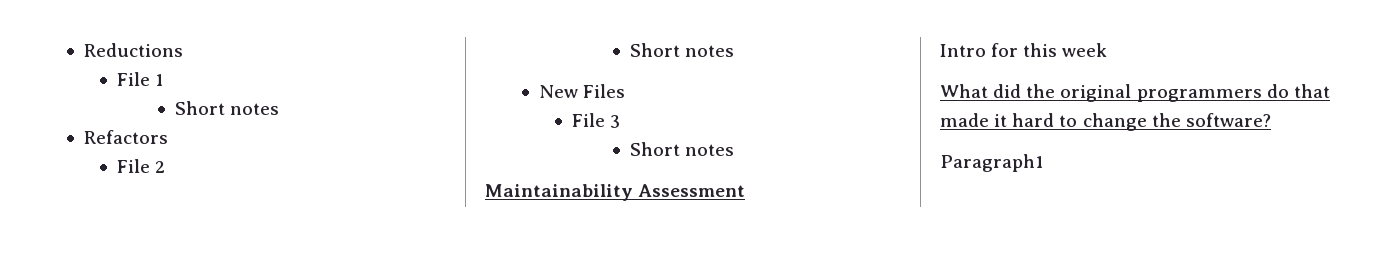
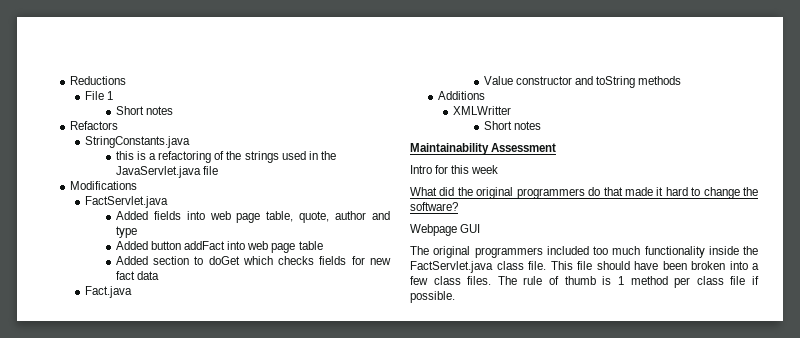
- File 2
- Short notes
- New Files
- File 3
+ StringConstants.java
+ this is a refactoring of the strings used in the JavaServlet.java file
+ Modifications
+ FactServlet.java
+ Added fields into web page table, quote, author and type
+ Added button addFact into web page table
+ Added section to doGet which checks fields for new fact data
+ Fact.java
+ Value constructor and toString methods
+ Additions
+ XMLWritter
- Paragraph1
+ Webpage GUI
+ The original programmers included too much functionality inside the FactServlet.java class file. This file should have been broken into a few class files. The rule of thumb is 1 method per class file if possible.

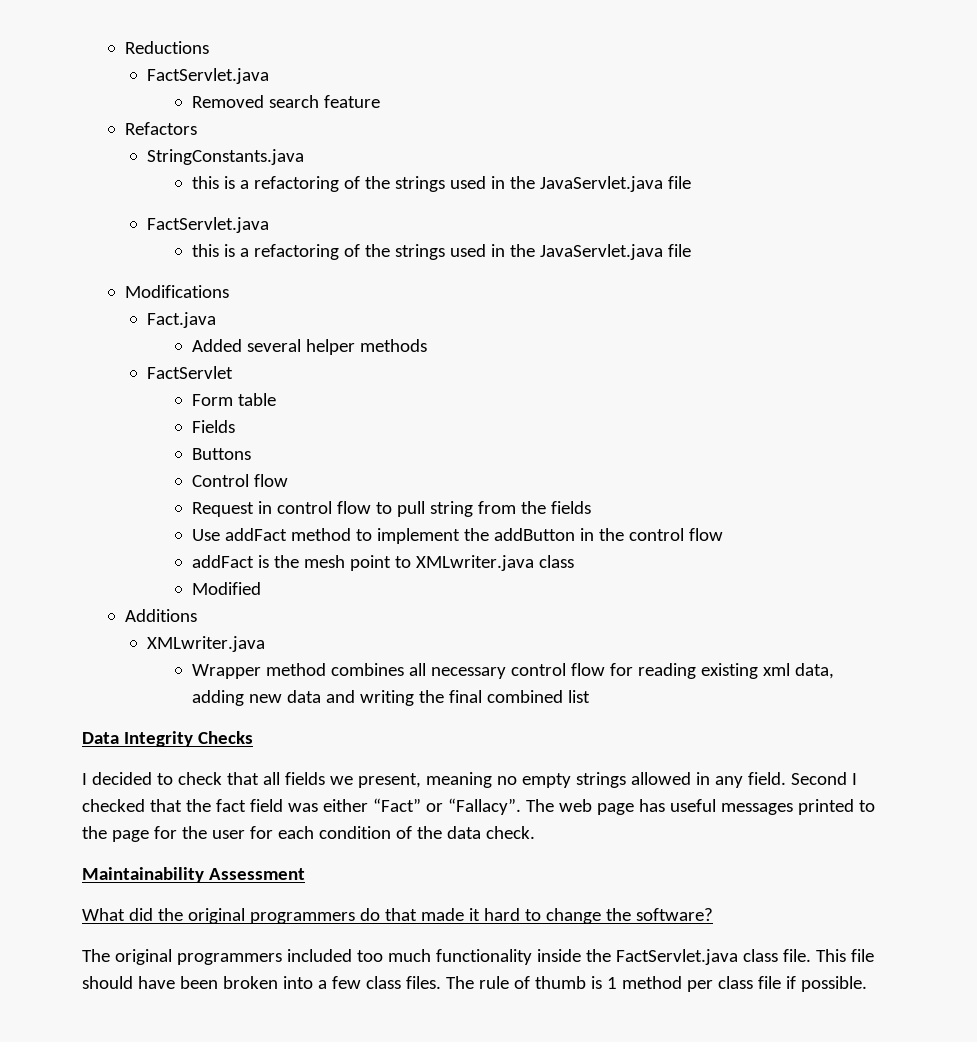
  Reductions
- File 1
- Short notes
+ FactServlet.java
+ Removed search feature
  StringConstants.java
  this is a refactoring of the strings used in the JavaServlet.java file
+ FactServlet.java
+ this is a refactoring of the strings used in the JavaServlet.java file
  Modifications
- FactServlet.java
- Added fields into web page table, quote, author and type
- Added button addFact into web page table
- Added section to doGet which checks fields for new fact data
  Fact.java
- Value constructor and toString methods
+ Added several helper methods
+ FactServlet
+ Form table
+ Fields
+ Buttons
+ Control flow
+ Request in control flow to pull string from the fields
+ Use addFact method to implement the addButton in the control flow
+ addFact is the mesh point to XMLwriter.java class
+ Modified
  Additions
- XMLWritter
- Short notes
+ XMLwriter.java
+ Wrapper method combines all necessary control flow for reading existing xml data, adding new data and writing the final combined list
+ Data Integrity Checks
+ I decided to check that all fields we present, meaning no empty strings allowed in any field. Second I checked that the fact field was either “Fact” or “Fallacy”. The web page has useful messages printed to the page for the user for each condition of the data check.
  Maintainability Assessment
- Intro for this week
- Webpage GUI

